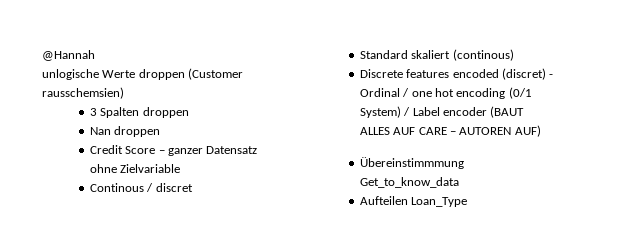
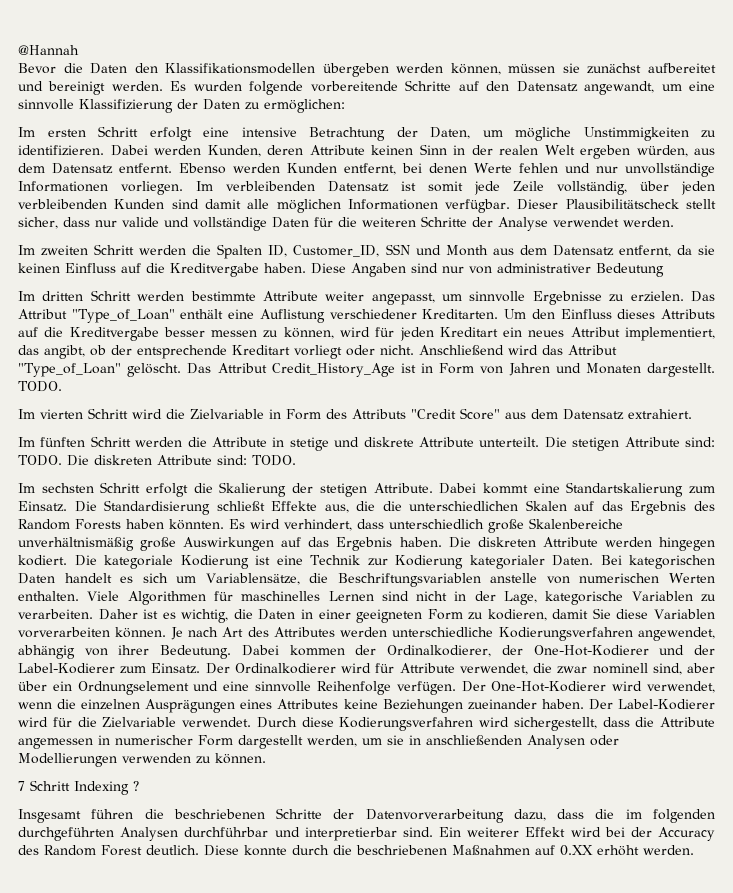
- unlogische Werte droppen (Customer rausschemsien)
- 3 Spalten droppen
- Nan droppen
- Credit Score – ganzer Datensatz ohne Zielvariable
- Continous / discret
- Standard skaliert (continous)
- Discrete features encoded (discret) - Ordinal / one hot encoding (0/1 System) / Label encoder (BAUT ALLES AUF CARE – AUTOREN AUF)
- Übereinstimmmung Get_to_know_data
- Aufteilen Loan_Type
+ Bevor die Daten den Klassifikationsmodellen übergeben werden können, müssen sie zunächst aufbereitet und bereinigt werden. Es wurden folgende vorbereitende Schritte auf den Datensatz angewandt, um eine sinnvolle Klassifizierung der Daten zu ermöglichen:
+ Im ersten Schritt erfolgt eine intensive Betrachtung der Daten, um mögliche Unstimmigkeiten zu identifizieren. Dabei werden Kunden, deren Attribute keinen Sinn in der realen Welt ergeben würden, aus dem Datensatz entfernt. Ebenso werden Kunden entfernt, bei denen Werte fehlen und nur unvollständige Informationen vorliegen. Im verbleibenden Datensatz ist somit jede Zeile vollständig, über jeden verbleibenden Kunden sind damit alle möglichen Informationen verfügbar. Dieser Plausibilitätscheck stellt sicher, dass nur valide und vollständige Daten für die weiteren Schritte der Analyse verwendet werden.
+ Im zweiten Schritt werden die Spalten ID, Customer_ID, SSN und Month aus dem Datensatz entfernt, da sie keinen Einfluss auf die Kreditvergabe haben. Diese Angaben sind nur von administrativer Bedeutung
+ Im dritten Schritt werden bestimmte Attribute weiter angepasst, um sinnvolle Ergebnisse zu erzielen. Das Attribut "Type_of_Loan" enthält eine Auflistung verschiedener Kreditarten. Um den Einfluss dieses Attributs auf die Kreditvergabe besser messen zu können, wird für jeden Kreditart ein neues Attribut implementiert, das angibt, ob der entsprechende Kreditart vorliegt oder nicht. Anschließend wird das Attribut "Type_of_Loan" gelöscht. Das Attribut Credit_History_Age ist in Form von Jahren und Monaten dargestellt. TODO.
+ Im vierten Schritt wird die Zielvariable in Form des Attributs "Credit Score" aus dem Datensatz extrahiert.
+ Im fünften Schritt werden die Attribute in stetige und diskrete Attribute unterteilt. Die stetigen Attribute sind: TODO. Die diskreten Attribute sind: TODO.
+ Im sechsten Schritt erfolgt die Skalierung der stetigen Attribute. Dabei kommt eine Standartskalierung zum Einsatz. Die Standardisierung schließt Effekte aus, die die unterschiedlichen Skalen auf das Ergebnis des Random Forests haben könnten. Es wird verhindert, dass unterschiedlich große Skalenbereiche unverhältnismäßig große Auswirkungen auf das Ergebnis haben. Die diskreten Attribute werden hingegen kodiert. Die kategoriale Kodierung ist eine Technik zur Kodierung kategorialer Daten. Bei kategorischen Daten handelt es sich um Variablensätze, die Beschriftungsvariablen anstelle von numerischen Werten enthalten. Viele Algorithmen für maschinelles Lernen sind nicht in der Lage, kategorische Variablen zu verarbeiten. Daher ist es wichtig, die Daten in einer geeigneten Form zu kodieren, damit Sie diese Variablen vorverarbeiten können. Je nach Art des Attributes werden unterschiedliche Kodierungsverfahren angewendet, abhängig von ihrer Bedeutung. Dabei kommen der Ordinalkodierer, der One-Hot-Kodierer und der Label-Kodierer zum Einsatz. Der Ordinalkodierer wird für Attribute verwendet, die zwar nominell sind, aber über ein Ordnungselement und eine sinnvolle Reihenfolge verfügen. Der One-Hot-Kodierer wird verwendet, wenn die einzelnen Ausprägungen eines Attributes keine Beziehungen zueinander haben. Der Label-Kodierer wird für die Zielvariable verwendet. Durch diese Kodierungsverfahren wird sichergestellt, dass die Attribute angemessen in numerischer Form dargestellt werden, um sie in anschließenden Analysen oder Modellierungen verwenden zu können.
+ 7 Schritt Indexing ?
+ Insgesamt führen die beschriebenen Schritte der Datenvorverarbeitung dazu, dass die im folgenden durchgeführten Analysen durchführbar und interpretierbar sind. Ein weiterer Effekt wird bei der Accuracy des Random Forest deutlich. Diese konnte durch die beschriebenen Maßnahmen auf 0.XX erhöht werden.

